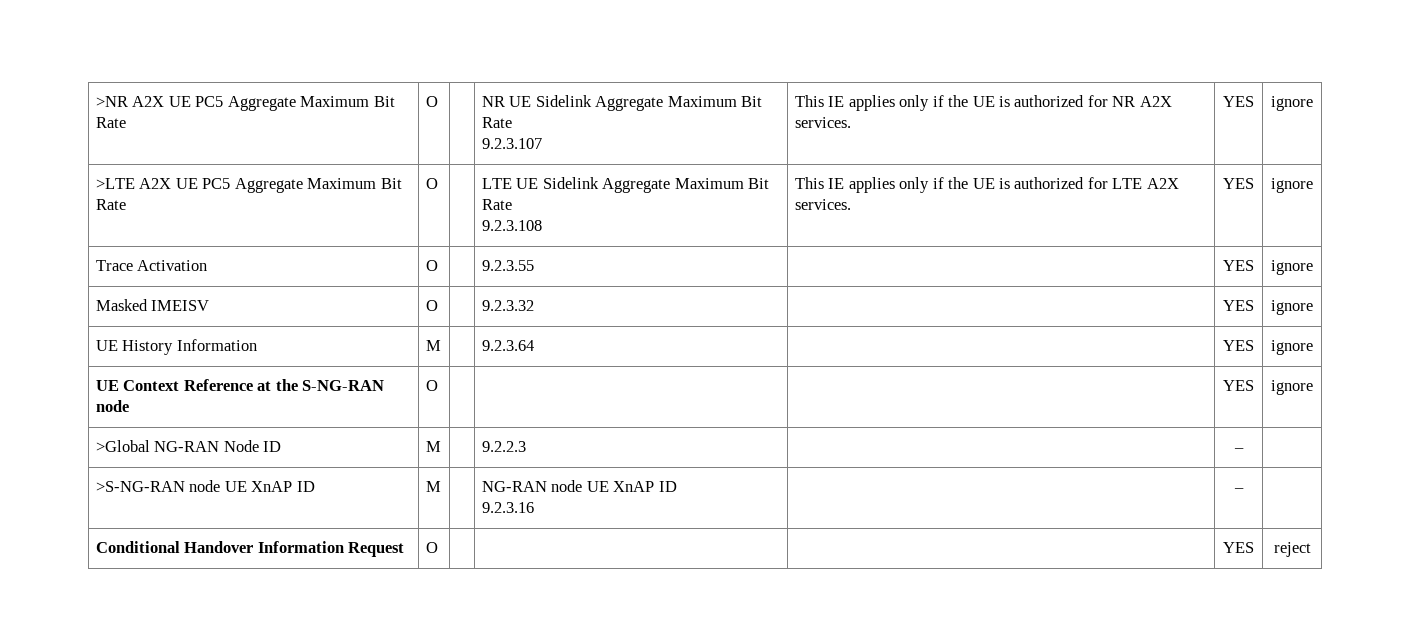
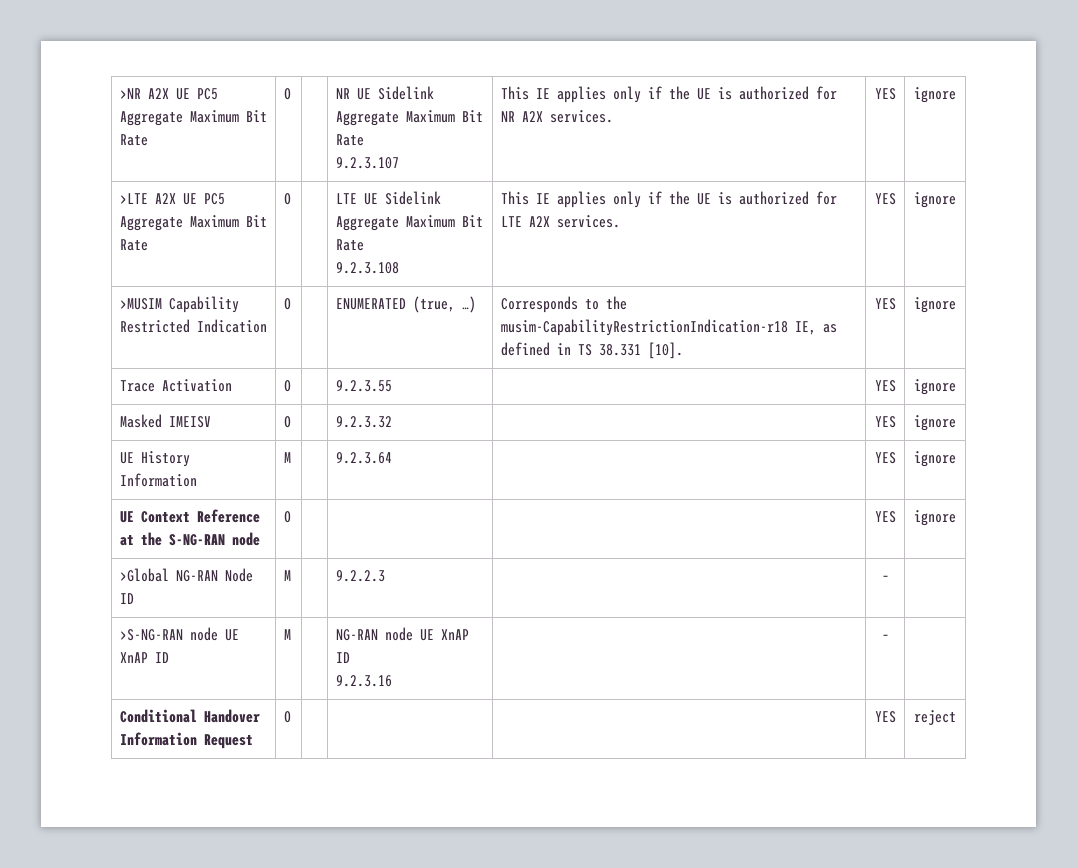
+ >MUSIM Capability Restricted Indication | O | | ENUMERATED (true, …) | Corresponds to the musim-CapabilityRestrictionIndication-r18 IE, as defined in TS 38.331 [10]. | YES | ignore

